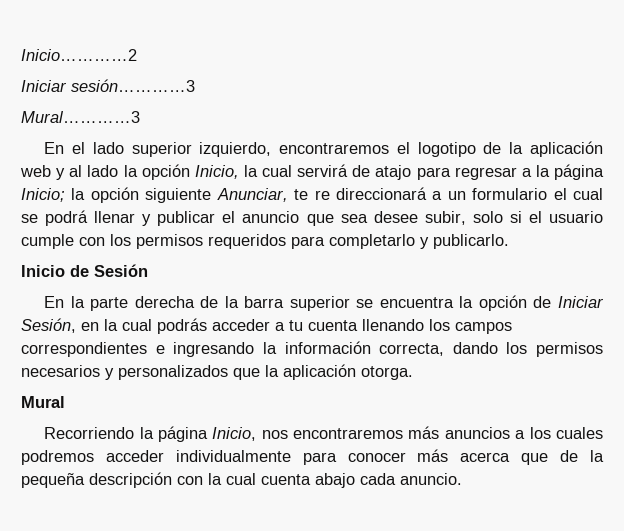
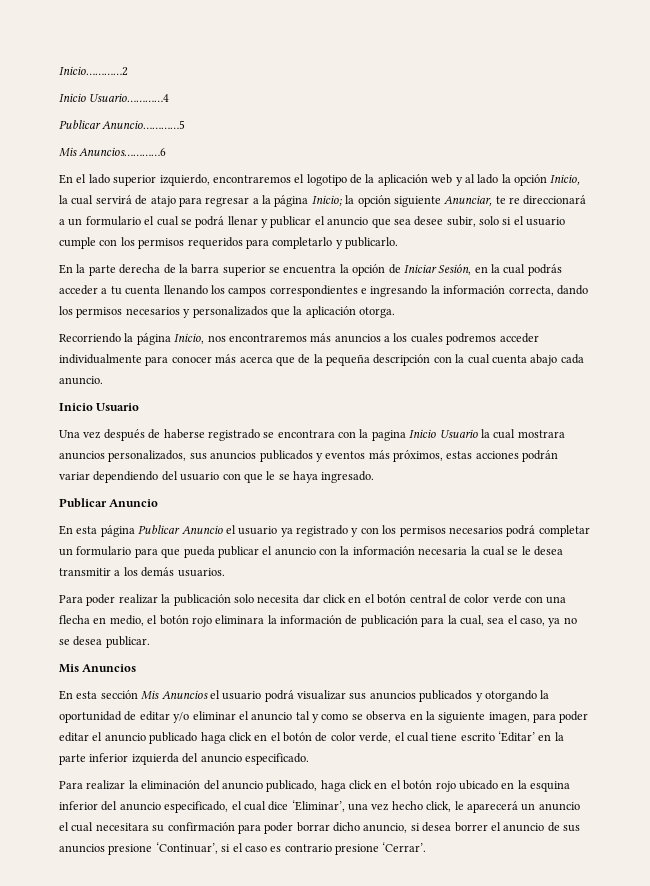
- Iniciar sesión…………3
- Mural…………3
+ Inicio Usuario…………4
+ Publicar Anuncio…………5
+ Mis Anuncios…………6
- Inicio de Sesión
- Mural
  Recorriendo la página Inicio, nos encontraremos más anuncios a los cuales podremos acceder individualmente para conocer más acerca que de la pequeña descripción con la cual cuenta abajo cada anuncio.
+ Inicio Usuario
+ Una vez después de haberse registrado se encontrara con la pagina Inicio Usuario la cual mostrara anuncios personalizados, sus anuncios publicados y eventos más próximos, estas acciones podrán variar dependiendo del usuario con que le se haya ingresado.
+ Publicar Anuncio
+ En esta página Publicar Anuncio el usuario ya registrado y con los permisos necesarios podrá completar un formulario para que pueda publicar el anuncio con la información necesaria la cual se le desea transmitir a los demás usuarios.
+ Para poder realizar la publicación solo necesita dar click en el botón central de color verde con una flecha en medio, el botón rojo eliminara la información de publicación para la cual, sea el caso, ya no se desea publicar.
+ Mis Anuncios
+ En esta sección Mis Anuncios el usuario podrá visualizar sus anuncios publicados y otorgando la oportunidad de editar y/o eliminar el anuncio tal y como se observa en la siguiente imagen, para poder editar el anuncio publicado haga click en el botón de color verde, el cual tiene escrito ‘Editar’ en la parte inferior izquierda del anuncio especificado.
+ Para realizar la eliminación del anuncio publicado, haga click en el botón rojo ubicado en la esquina inferior del anuncio especificado, el cual dice ‘Eliminar’, una vez hecho click, le aparecerá un anuncio el cual necesitara su confirmación para poder borrar dicho anuncio, si desea borrer el anuncio de sus anuncios presione ‘Continuar’, si el caso es contrario presione ‘Cerrar’.

